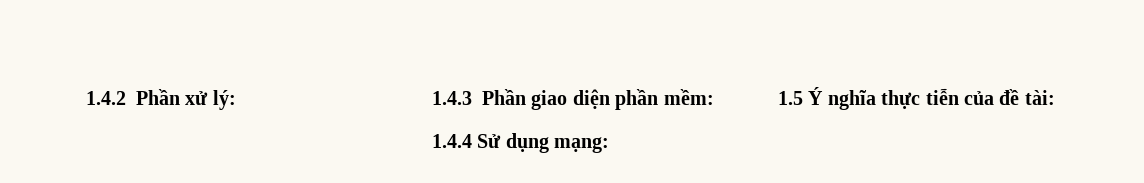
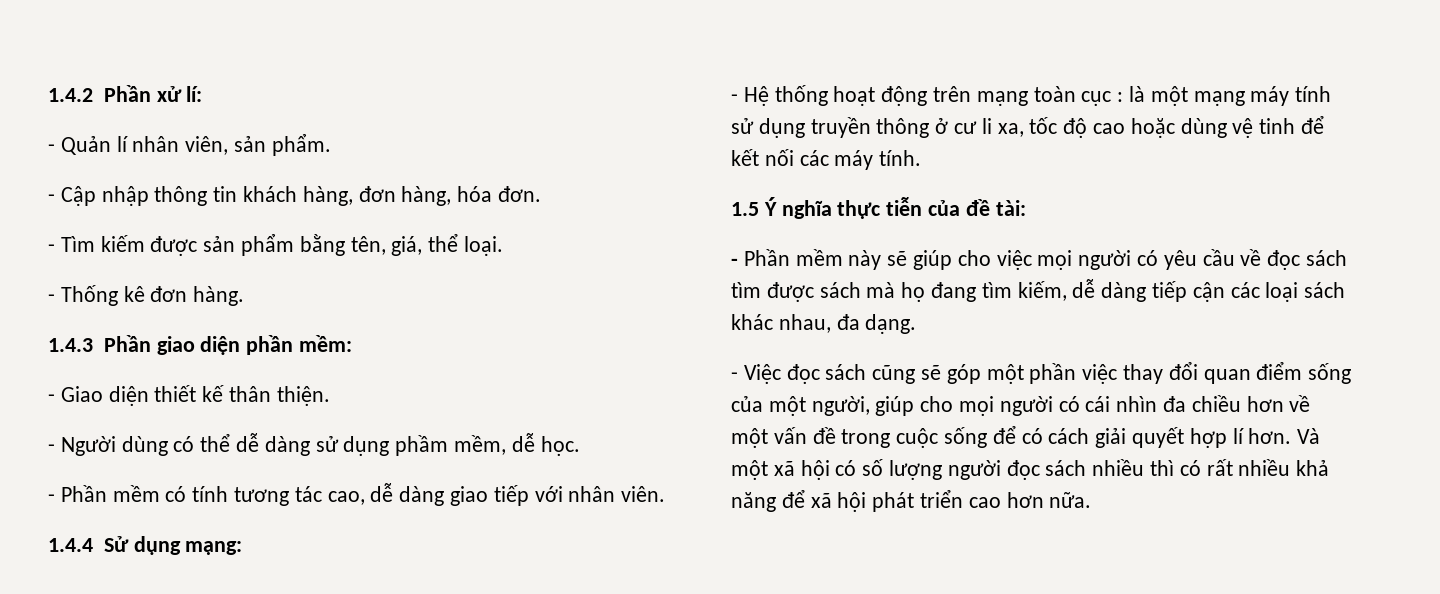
- 1.4.2 Phần xử lý:
+ 1.4.2 Phần xử lí:
+ - Quản lí nhân viên, sản phẩm.
+ - Cập nhập thông tin khách hàng, đơn hàng, hóa đơn.
+ - Tìm kiếm được sản phẩm bằng tên, giá, thể loại.
+ - Thống kê đơn hàng.
+ - Giao diện thiết kế thân thiện.
+ - Người dùng có thể dễ dàng sử dụng phầm mềm, dễ học.
+ - Phần mềm có tính tương tác cao, dễ dàng giao tiếp với nhân viên.
  1.4.4 Sử dụng mạng:
+ - Hệ thống hoạt động trên mạng toàn cục : là một mạng máy tính sử dụng truyền thông ở cư li xa, tốc độ cao hoặc dùng vệ tinh để kết nối các máy tính.
+ - Phần mềm này sẽ giúp cho việc mọi người có yêu cầu về đọc sách tìm được sách mà họ đang tìm kiếm, dễ dàng tiếp cận các loại sách khác nhau, đa dạng.
+ - Việc đọc sách cũng sẽ góp một phần việc thay đổi quan điểm sống của một người, giúp cho mọi người có cái nhìn đa chiều hơn về một vấn đề trong cuộc sống để có cách giải quyết hợp lí hơn. Và một xã hội có số lượng người đọc sách nhiều thì có rất nhiều khả năng để xã hội phát triển cao hơn nữa.

